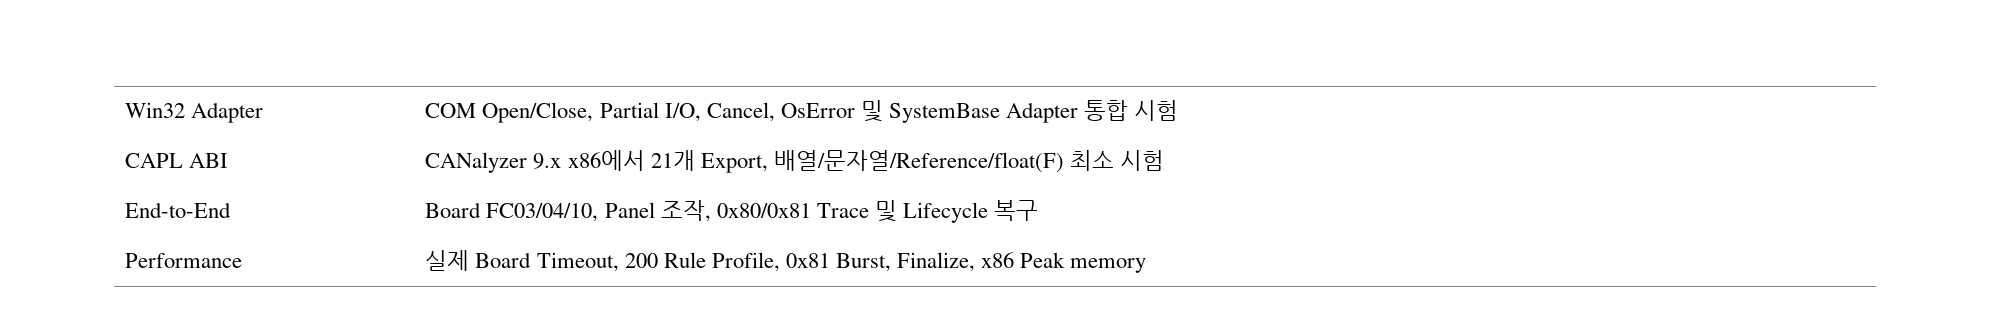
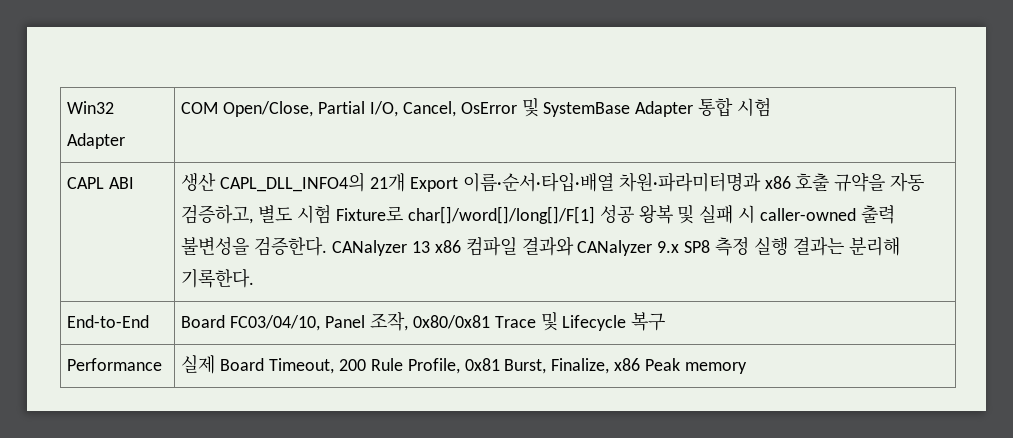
- CAPL ABI | CANalyzer 9.x x86에서 21개 Export, 배열/문자열/Reference/float(F) 최소 시험
+ CAPL ABI | 생산 CAPL_DLL_INFO4의 21개 Export 이름·순서·타입·배열 차원·파라미터명과 x86 호출 규약을 자동 검증하고, 별도 시험 Fixture로 char[]/word[]/long[]/F[1] 성공 왕복 및 실패 시 caller-owned 출력 불변성을 검증한다. CANalyzer 13 x86 컴파일 결과와 CANalyzer 9.x SP8 측정 실행 결과는 분리해 기록한다.

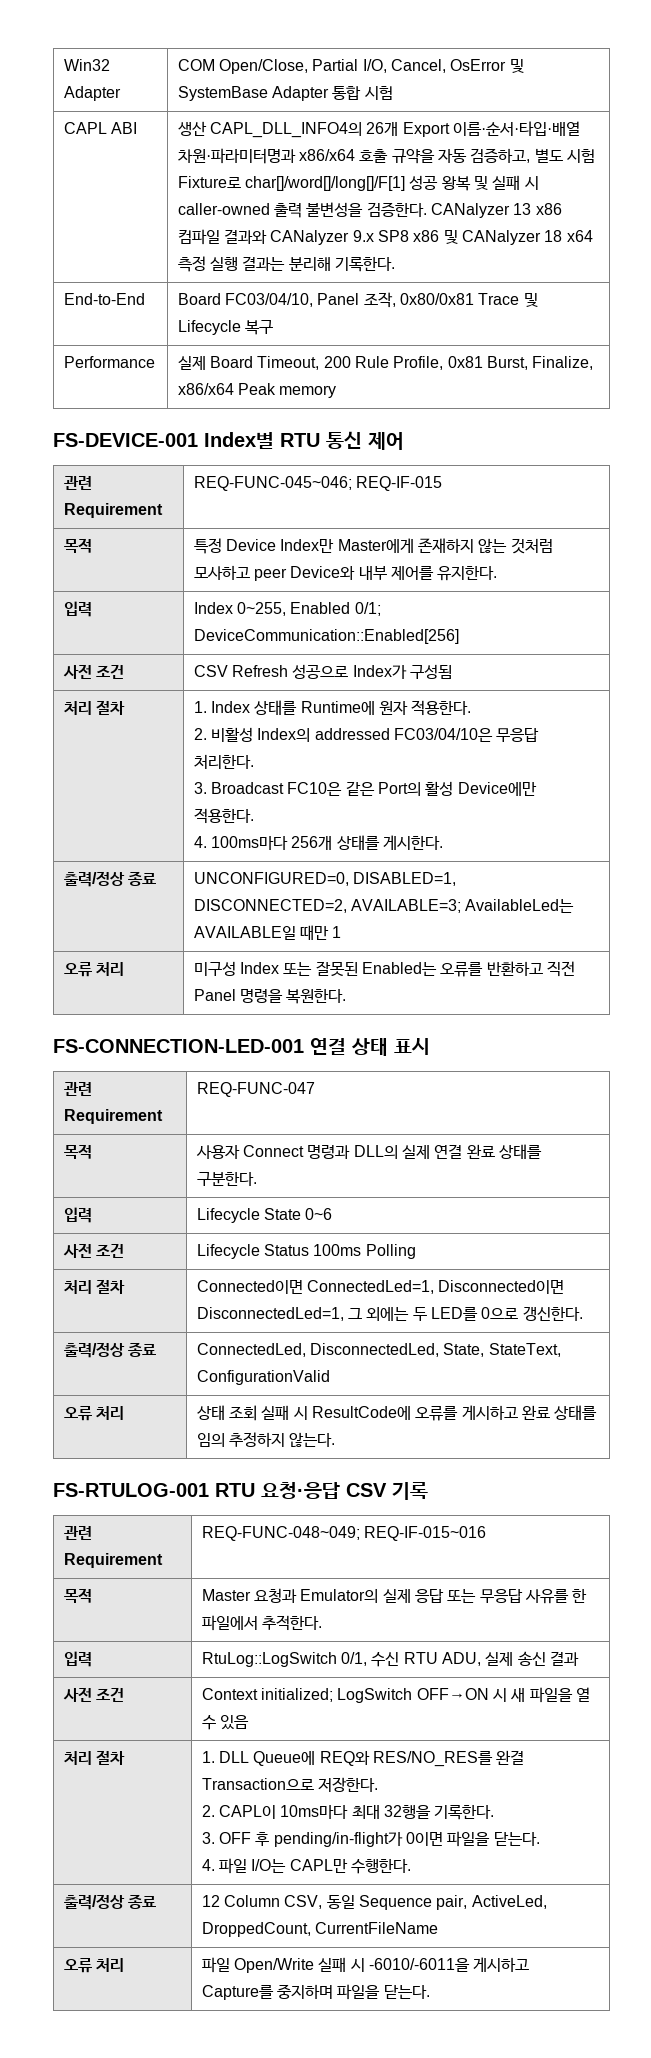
- 생산 CAPL_DLL_INFO4의 21개 Export 이름·순서·타입·배열 차원·파라미터명과 x86 호출 규약을 자동 검증하고, 별도 시험 Fixture로 char[]/word[]/long[]/F[1] 성공 왕복 및 실패 시 caller-owned 출력 불변성을 검증한다.
+ 생산 CAPL_DLL_INFO4의 26개 Export 이름·순서·타입·배열 차원·파라미터명과 x86/x64 호출 규약을 자동 검증하고, 별도 시험 Fixture로 char[]/word[]/long[]/F[1] 성공 왕복 및 실패 시 caller-owned 출력 불변성을 검증한다.
- CANalyzer 13 x86 컴파일 결과와 CANalyzer 9.x SP8 측정 실행 결과는 분리해 기록한다.
+ CANalyzer 13 x86 컴파일 결과와 CANalyzer 9.x SP8 x86 및 CANalyzer 18 x64 측정 실행 결과는 분리해 기록한다.
- Performance | 실제 Board Timeout, 200 Rule Profile, 0x81 Burst, Finalize, x86 Peak memory
+ Performance | 실제 Board Timeout, 200 Rule Profile, 0x81 Burst, Finalize, x86/x64 Peak memory
+ FS-DEVICE-001 Index별 RTU 통신 제어
+ 관련 Requirement | REQ-FUNC-045~046; REQ-IF-015
+ 목적 | 특정 Device Index만 Master에게 존재하지 않는 것처럼 모사하고 peer Device와 내부 제어를 유지한다.
+ 입력 | Index 0~255, Enabled 0/1; DeviceCommunication::Enabled[256]
+ 사전 조건 | CSV Refresh 성공으로 Index가 구성됨
+ 처리 절차 | 1. Index 상태를 Runtime에 원자 적용한다.
+ 2. 비활성 Index의 addressed FC03/04/10은 무응답 처리한다.
+ 3. Broadcast FC10은 같은 Port의 활성 Device에만 적용한다.
+ 4. 100ms마다 256개 상태를 게시한다.
+ 출력/정상 종료 | UNCONFIGURED=0, DISABLED=1, DISCONNECTED=2, AVAILABLE=3; AvailableLed는 AVAILABLE일 때만 1
+ 오류 처리 | 미구성 Index 또는 잘못된 Enabled는 오류를 반환하고 직전 Panel 명령을 복원한다.
+ FS-CONNECTION-LED-001 연결 상태 표시
+ 관련 Requirement | REQ-FUNC-047
+ 목적 | 사용자 Connect 명령과 DLL의 실제 연결 완료 상태를 구분한다.
+ 입력 | Lifecycle State 0~6
+ 사전 조건 | Lifecycle Status 100ms Polling
+ 처리 절차 | Connected이면 ConnectedLed=1, Disconnected이면 DisconnectedLed=1, 그 외에는 두 LED를 0으로 갱신한다.
+ 출력/정상 종료 | ConnectedLed, DisconnectedLed, State, StateText, ConfigurationValid
+ 오류 처리 | 상태 조회 실패 시 ResultCode에 오류를 게시하고 완료 상태를 임의 추정하지 않는다.
+ FS-RTULOG-001 RTU 요청·응답 CSV 기록
+ 관련 Requirement | REQ-FUNC-048~049; REQ-IF-015~016
+ 목적 | Master 요청과 Emulator의 실제 응답 또는 무응답 사유를 한 파일에서 추적한다.
+ 입력 | RtuLog::LogSwitch 0/1, 수신 RTU ADU, 실제 송신 결과
+ 사전 조건 | Context initialized; LogSwitch OFF→ON 시 새 파일을 열 수 있음
+ 처리 절차 | 1. DLL Queue에 REQ와 RES/NO_RES를 완결 Transaction으로 저장한다.
+ 2. CAPL이 10ms마다 최대 32행을 기록한다.
+ 3. OFF 후 pending/in-flight가 0이면 파일을 닫는다.
+ 4. 파일 I/O는 CAPL만 수행한다.
+ 출력/정상 종료 | 12 Column CSV, 동일 Sequence pair, ActiveLed, DroppedCount, CurrentFileName
+ 오류 처리 | 파일 Open/Write 실패 시 -6010/-6011을 게시하고 Capture를 중지하며 파일을 닫는다.

